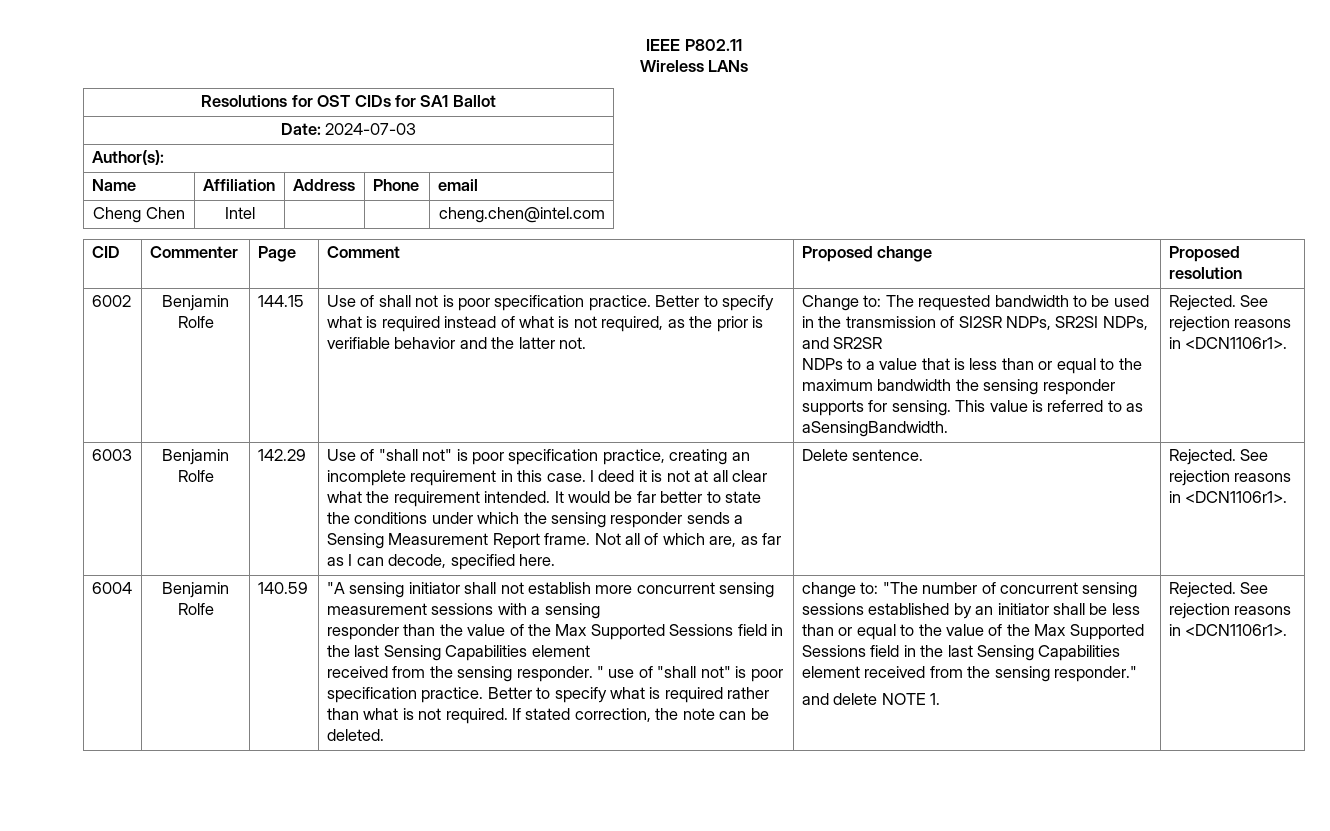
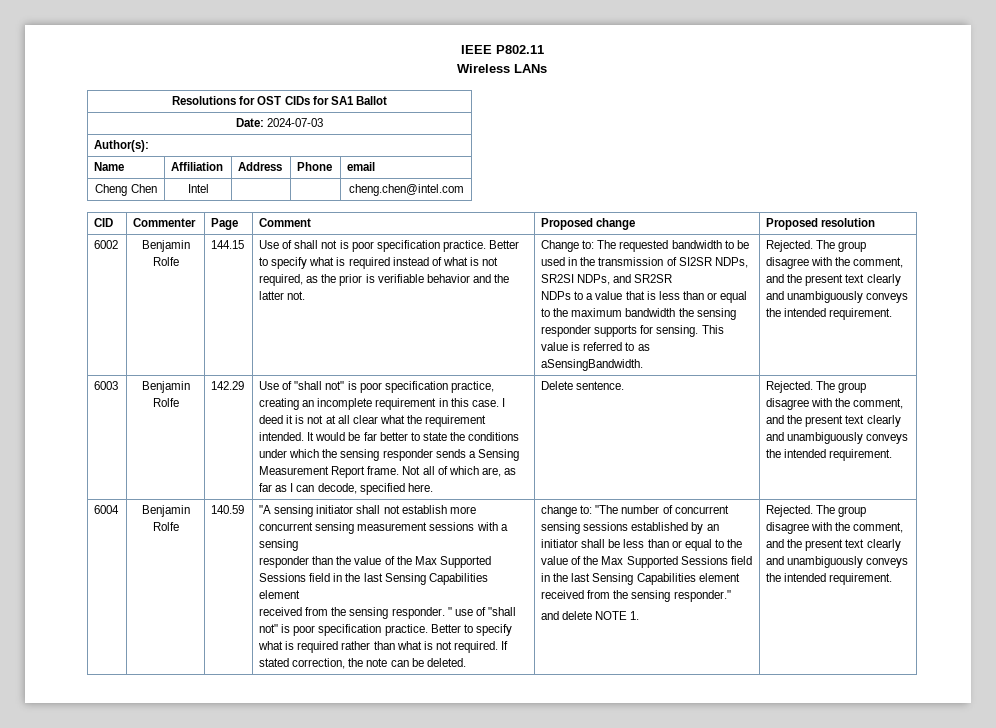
- This value is referred to as aSensingBandwidth. | Rejected. See rejection reasons in <DCN1106r1>.
+ This value is referred to as aSensingBandwidth. | Rejected. The group disagree with the comment, and the present text clearly and unambiguously conveys the intended requirement.
- Delete sentence. | Rejected. See rejection reasons in <DCN1106r1>.
+ Delete sentence. | Rejected. The group disagree with the comment, and the present text clearly and unambiguously conveys the intended requirement.
- and delete NOTE 1. | Rejected. See rejection reasons in <DCN1106r1>.
+ and delete NOTE 1. | Rejected. The group disagree with the comment, and the present text clearly and unambiguously conveys the intended requirement.

